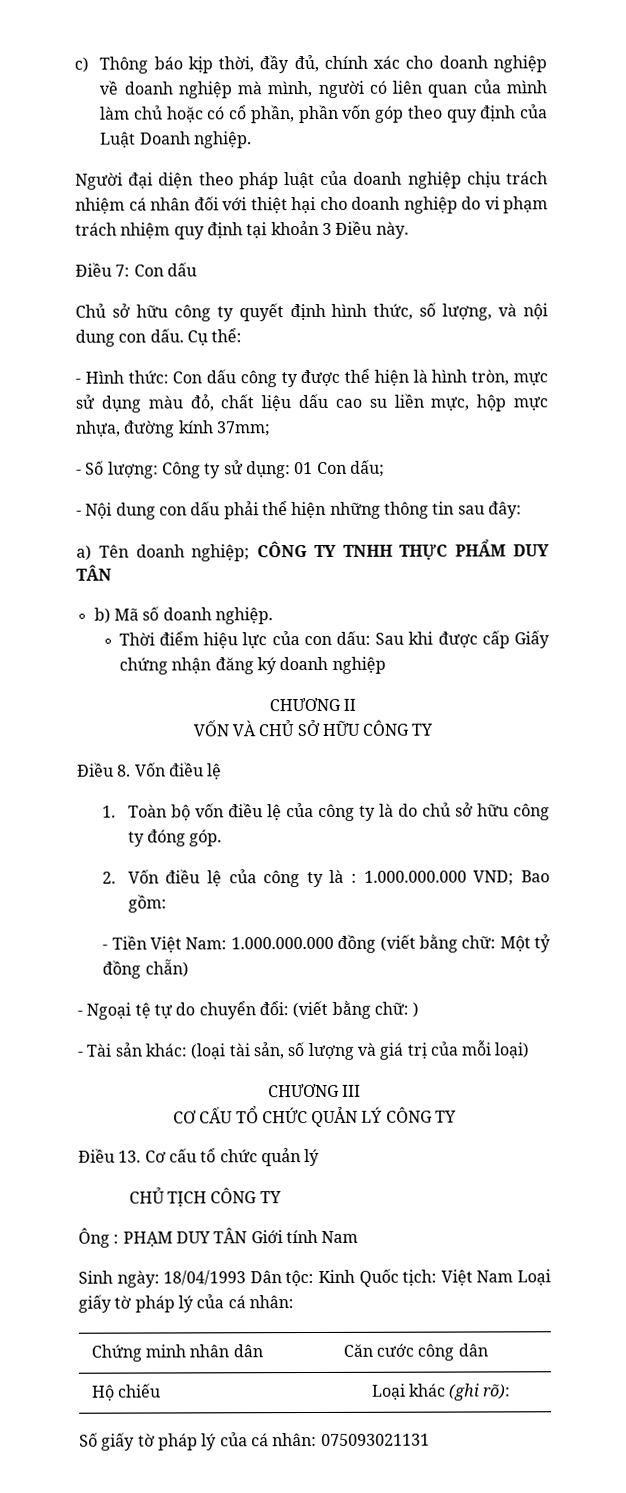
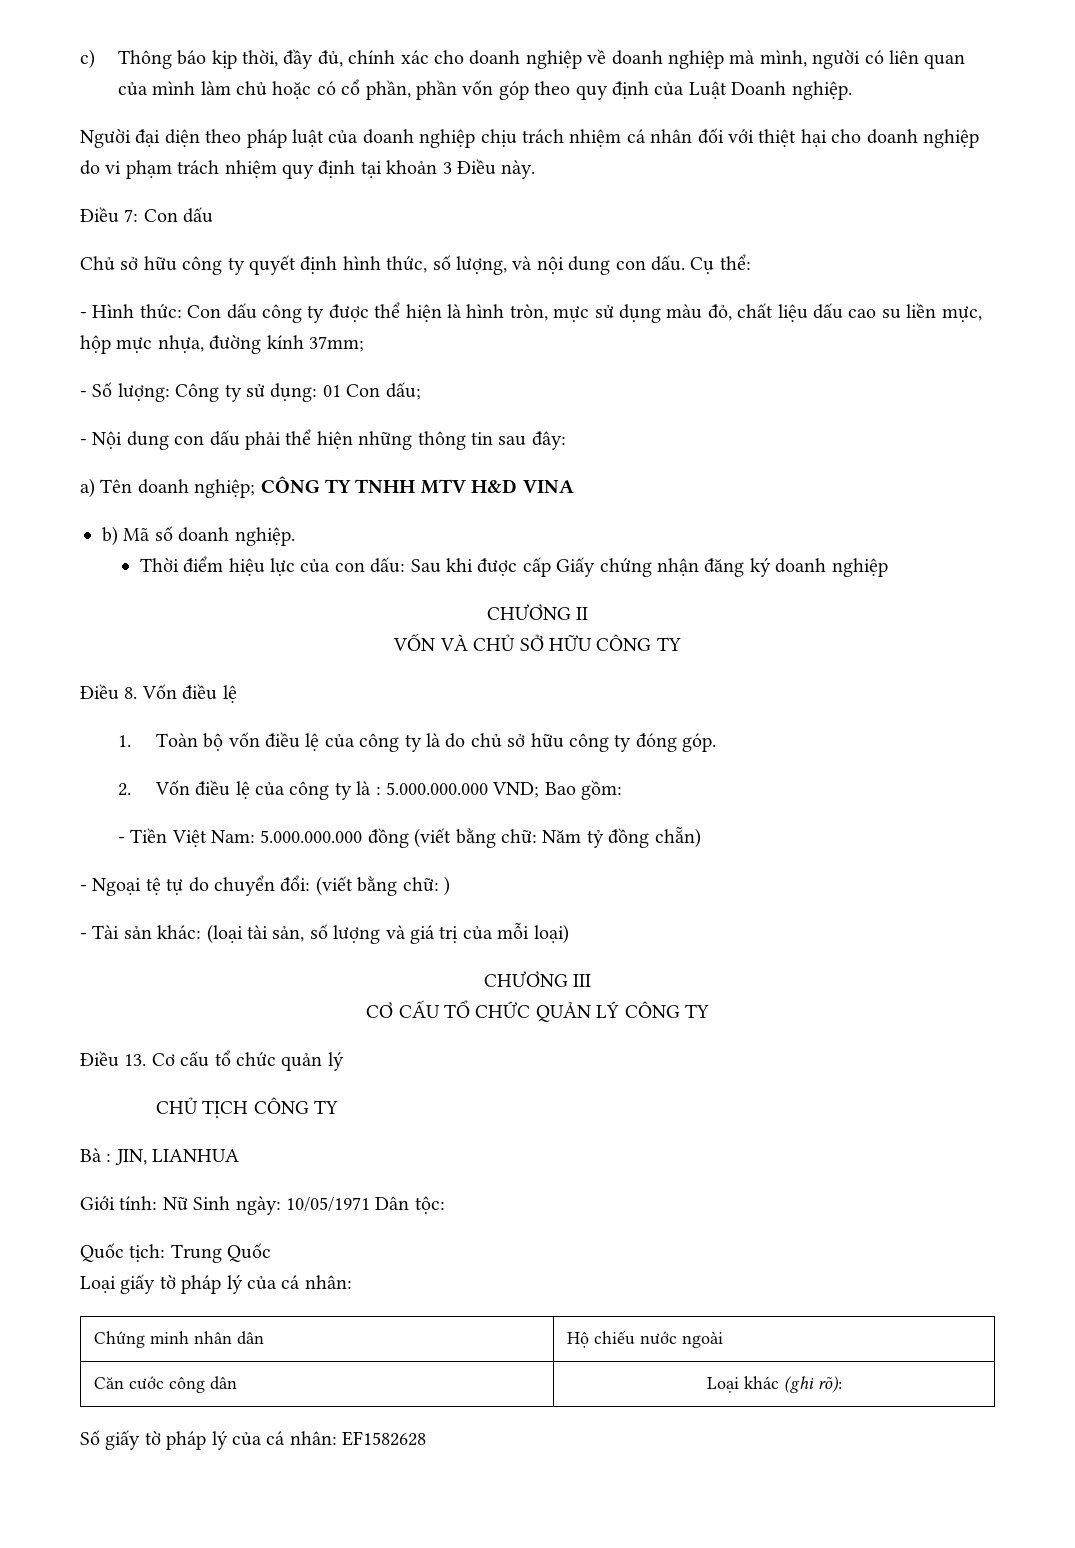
- a) Tên doanh nghiệp; CÔNG TY TNHH THỰC PHẨM DUY TÂN
+ a) Tên doanh nghiệp; CÔNG TY TNHH MTV H&D VINA
- 2. Vốn điều lệ của công ty là : 1.000.000.000 VND; Bao gồm:
+ 2. Vốn điều lệ của công ty là : 5.000.000.000 VND; Bao gồm:
- - Tiền Việt Nam: 1.000.000.000 đồng (viết bằng chữ: Một tỷ đồng chẵn)
+ - Tiền Việt Nam: 5.000.000.000 đồng (viết bằng chữ: Năm tỷ đồng chẵn)
- Ông : PHẠM DUY TÂN Giới tính Nam
- Sinh ngày: 18/04/1993 Dân tộc: Kinh Quốc tịch: Việt Nam Loại giấy tờ pháp lý của cá nhân:
+ Bà : JIN, LIANHUA
+ Giới tính: Nữ Sinh ngày: 10/05/1971 Dân tộc:
+ Quốc tịch: Trung Quốc
+ Loại giấy tờ pháp lý của cá nhân:
- Chứng minh nhân dân | Căn cước công dân
- Hộ chiếu | Loại khác (ghi rõ):
+ Chứng minh nhân dân | Hộ chiếu nước ngoài
+ Căn cước công dân | Loại khác (ghi rõ):
- Số giấy tờ pháp lý của cá nhân: 075093021131
+ Số giấy tờ pháp lý của cá nhân: EF1582628

